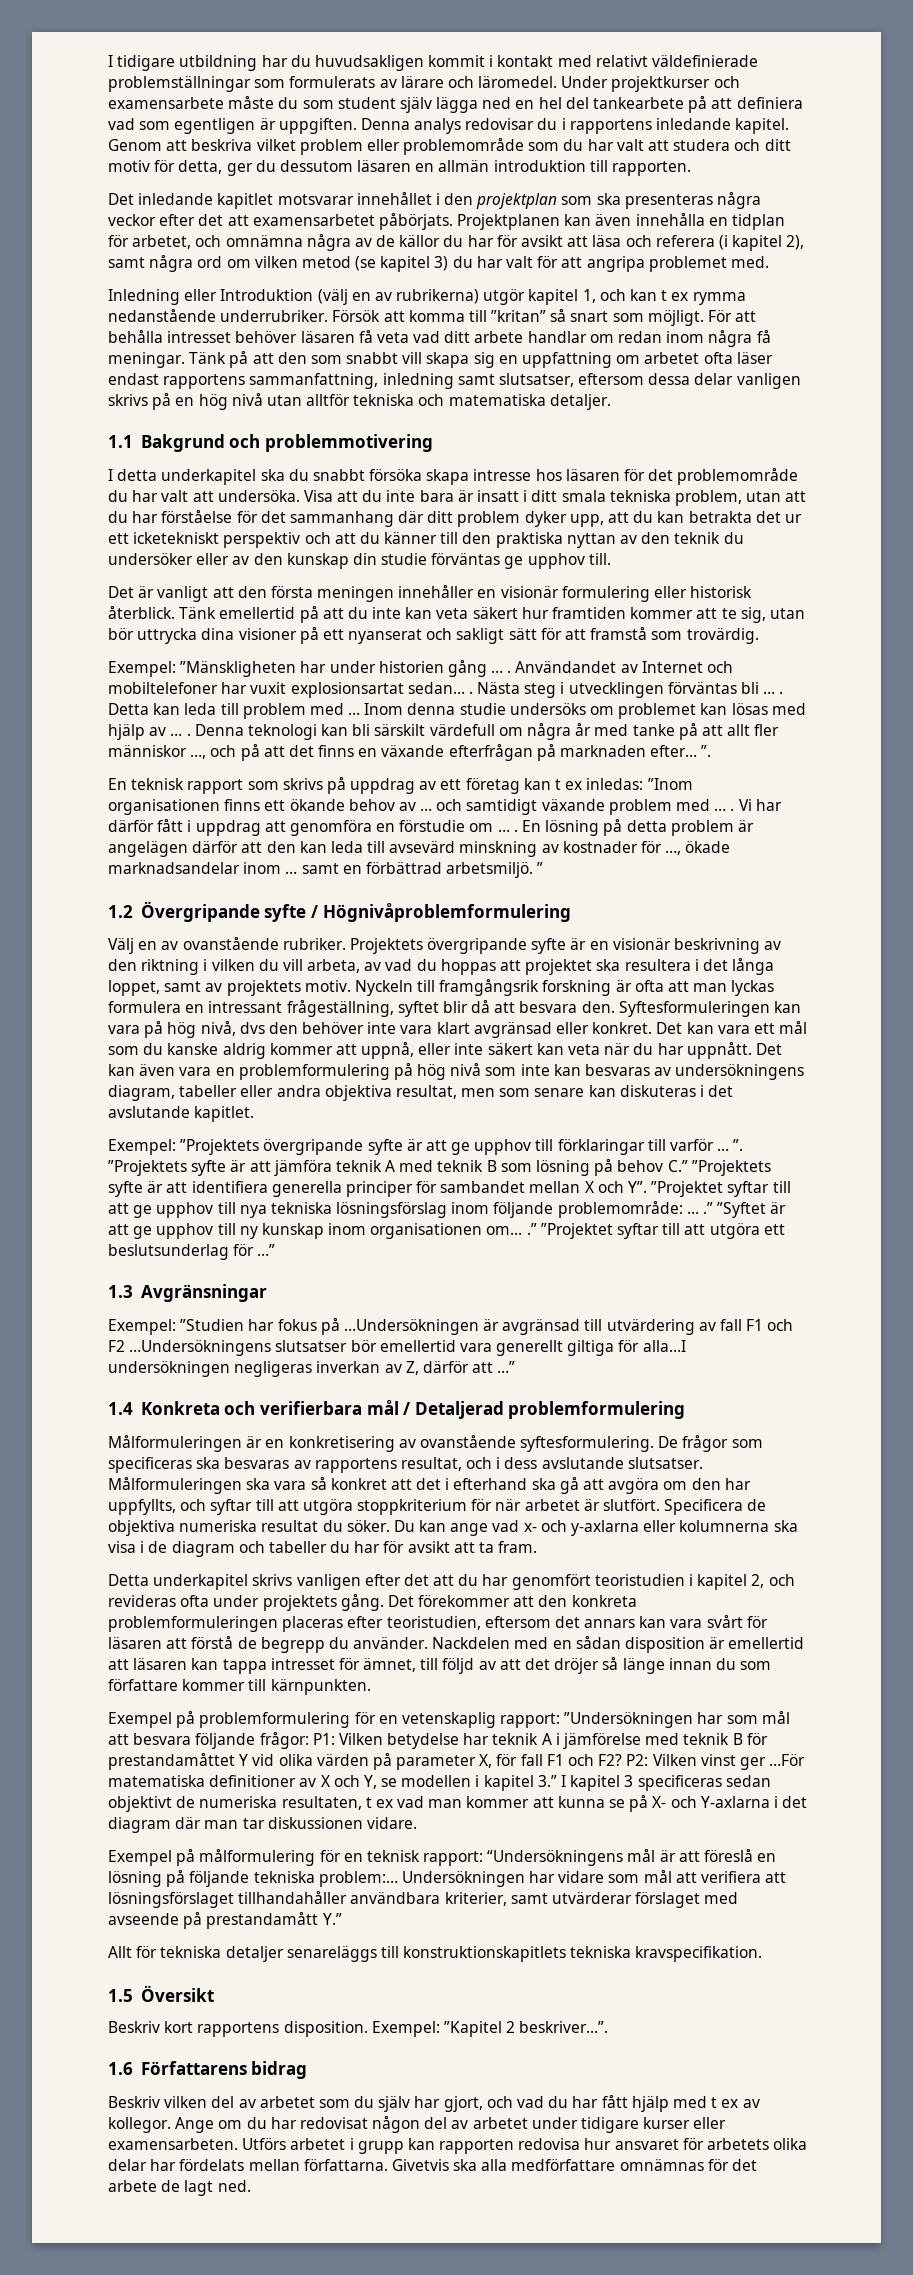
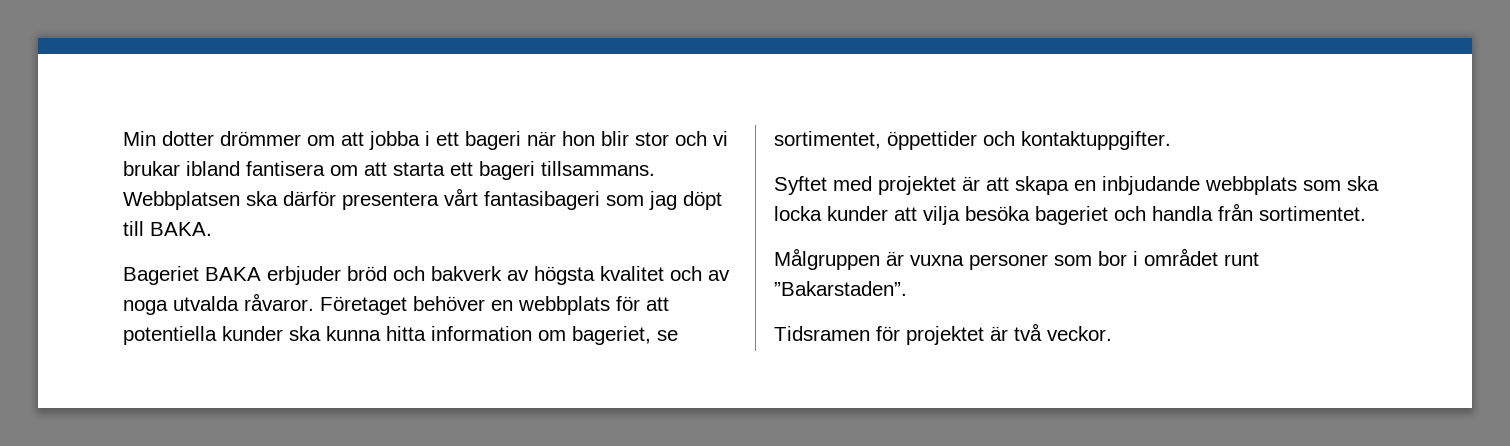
- I tidigare utbildning har du huvudsakligen kommit i kontakt med relativt väldefinierade problemställningar som formulerats av lärare och läromedel. Under projektkurser och examensarbete måste du som student själv lägga ned en hel del tankearbete på att definiera vad som egentligen är uppgiften. Denna analys redovisar du i rapportens inledande kapitel. Genom att beskriva vilket problem eller problemområde som du har valt att studera och ditt motiv för detta, ger du dessutom läsaren en allmän introduktion till rapporten.
- Det inledande kapitlet motsvarar innehållet i den projektplan som ska presenteras några veckor efter det att examensarbetet påbörjats. Projektplanen kan även innehålla en tidplan för arbetet, och omnämna några av de källor du har för avsikt att läsa och referera (i kapitel 2), samt några ord om vilken metod (se kapitel 3) du har valt för att angripa problemet med.
- Inledning eller Introduktion (välj en av rubrikerna) utgör kapitel 1, och kan t ex rymma nedanstående underrubriker. Försök att komma till ”kritan” så snart som möjligt. För att behålla intresset behöver läsaren få veta vad ditt arbete handlar om redan inom några få meningar. Tänk på att den som snabbt vill skapa sig en uppfattning om arbetet ofta läser endast rapportens sammanfattning, inledning samt slutsatser, eftersom dessa delar vanligen skrivs på en hög nivå utan alltför tekniska och matematiska detaljer.
- 1.1 Bakgrund och problemmotivering
- I detta underkapitel ska du snabbt försöka skapa intresse hos läsaren för det problemområde du har valt att undersöka. Visa att du inte bara är insatt i ditt smala tekniska problem, utan att du har förståelse för det sammanhang där ditt problem dyker upp, att du kan betrakta det ur ett icketekniskt perspektiv och att du känner till den praktiska nyttan av den teknik du undersöker eller av den kunskap din studie förväntas ge upphov till.
- Det är vanligt att den första meningen innehåller en visionär formulering eller historisk återblick. Tänk emellertid på att du inte kan veta säkert hur framtiden kommer att te sig, utan bör uttrycka dina visioner på ett nyanserat och sakligt sätt för att framstå som trovärdig.
- Exempel: ”Mänskligheten har under historien gång … . Användandet av Internet och mobiltelefoner har vuxit explosionsartat sedan… . Nästa steg i utvecklingen förväntas bli … . Detta kan leda till problem med … Inom denna studie undersöks om problemet kan lösas med hjälp av … . Denna teknologi kan bli särskilt värdefull om några år med tanke på att allt fler människor …, och på att det finns en växande efterfrågan på marknaden efter… ”.
- En teknisk rapport som skrivs på uppdrag av ett företag kan t ex inledas: ”Inom organisationen finns ett ökande behov av … och samtidigt växande problem med … . Vi har därför fått i uppdrag att genomföra en förstudie om … . En lösning på detta problem är angelägen därför att den kan leda till avsevärd minskning av kostnader för …, ökade marknadsandelar inom … samt en förbättrad arbetsmiljö. ”
- 1.2 Övergripande syfte / Högnivåproblemformulering
- Välj en av ovanstående rubriker. Projektets övergripande syfte är en visionär beskrivning av den riktning i vilken du vill arbeta, av vad du hoppas att projektet ska resultera i det långa loppet, samt av projektets motiv. Nyckeln till framgångsrik forskning är ofta att man lyckas formulera en intressant frågeställning, syftet blir då att besvara den. Syftesformuleringen kan vara på hög nivå, dvs den behöver inte vara klart avgränsad eller konkret. Det kan vara ett mål som du kanske aldrig kommer att uppnå, eller inte säkert kan veta när du har uppnått. Det kan även vara en problemformulering på hög nivå som inte kan besvaras av undersökningens diagram, tabeller eller andra objektiva resultat, men som senare kan diskuteras i det avslutande kapitlet.
- Exempel: ”Projektets övergripande syfte är att ge upphov till förklaringar till varför … ”. ”Projektets syfte är att jämföra teknik A med teknik B som lösning på behov C.” ”Projektets syfte är att identifiera generella principer för sambandet mellan X och Y”. ”Projektet syftar till att ge upphov till nya tekniska lösningsförslag inom följande problemområde: … .” ”Syftet är att ge upphov till ny kunskap inom organisationen om... .” ”Projektet syftar till att utgöra ett beslutsunderlag för …”
- 1.3 Avgränsningar
- Exempel: ”Studien har fokus på …Undersökningen är avgränsad till utvärdering av fall F1 och F2 …Undersökningens slutsatser bör emellertid vara generellt giltiga för alla…I undersökningen negligeras inverkan av Z, därför att …”
- 1.4 Konkreta och verifierbara mål / Detaljerad problemformulering
- Målformuleringen är en konkretisering av ovanstående syftesformulering. De frågor som specificeras ska besvaras av rapportens resultat, och i dess avslutande slutsatser. Målformuleringen ska vara så konkret att det i efterhand ska gå att avgöra om den har uppfyllts, och syftar till att utgöra stoppkriterium för när arbetet är slutfört. Specificera de objektiva numeriska resultat du söker. Du kan ange vad x- och y-axlarna eller kolumnerna ska visa i de diagram och tabeller du har för avsikt att ta fram.
- Detta underkapitel skrivs vanligen efter det att du har genomfört teoristudien i kapitel 2, och revideras ofta under projektets gång. Det förekommer att den konkreta problemformuleringen placeras efter teoristudien, eftersom det annars kan vara svårt för läsaren att förstå de begrepp du använder. Nackdelen med en sådan disposition är emellertid att läsaren kan tappa intresset för ämnet, till följd av att det dröjer så länge innan du som författare kommer till kärnpunkten.
- Exempel på problemformulering för en vetenskaplig rapport: ”Undersökningen har som mål att besvara följande frågor: P1: Vilken betydelse har teknik A i jämförelse med teknik B för prestandamåttet Y vid olika värden på parameter X, för fall F1 och F2? P2: Vilken vinst ger …För matematiska definitioner av X och Y, se modellen i kapitel 3.” I kapitel 3 specificeras sedan objektivt de numeriska resultaten, t ex vad man kommer att kunna se på X- och Y-axlarna i det diagram där man tar diskussionen vidare.
- Exempel på målformulering för en teknisk rapport: “Undersökningens mål är att föreslå en lösning på följande tekniska problem:… Undersökningen har vidare som mål att verifiera att lösningsförslaget tillhandahåller användbara kriterier, samt utvärderar förslaget med avseende på prestandamått Y.”
- Allt för tekniska detaljer senareläggs till konstruktionskapitlets tekniska kravspecifikation.
- 1.5 Översikt
- Beskriv kort rapportens disposition. Exempel: ”Kapitel 2 beskriver...”.
- 1.6 Författarens bidrag
- Beskriv vilken del av arbetet som du själv har gjort, och vad du har fått hjälp med t ex av kollegor. Ange om du har redovisat någon del av arbetet under tidigare kurser eller examensarbeten. Utförs arbetet i grupp kan rapporten redovisa hur ansvaret för arbetets olika delar har fördelats mellan författarna. Givetvis ska alla medförfattare omnämnas för det arbete de lagt ned.
+ Min dotter drömmer om att jobba i ett bageri när hon blir stor och vi brukar ibland fantisera om att starta ett bageri tillsammans. Webbplatsen ska därför presentera vårt fantasibageri som jag döpt till BAKA.
+ Bageriet BAKA erbjuder bröd och bakverk av högsta kvalitet och av noga utvalda råvaror. Företaget behöver en webbplats för att potentiella kunder ska kunna hitta information om bageriet, se sortimentet, öppettider och kontaktuppgifter.
+ Syftet med projektet är att skapa en inbjudande webbplats som ska locka kunder att vilja besöka bageriet och handla från sortimentet.
+ Målgruppen är vuxna personer som bor i området runt ”Bakarstaden”.
+ Tidsramen för projektet är två veckor.

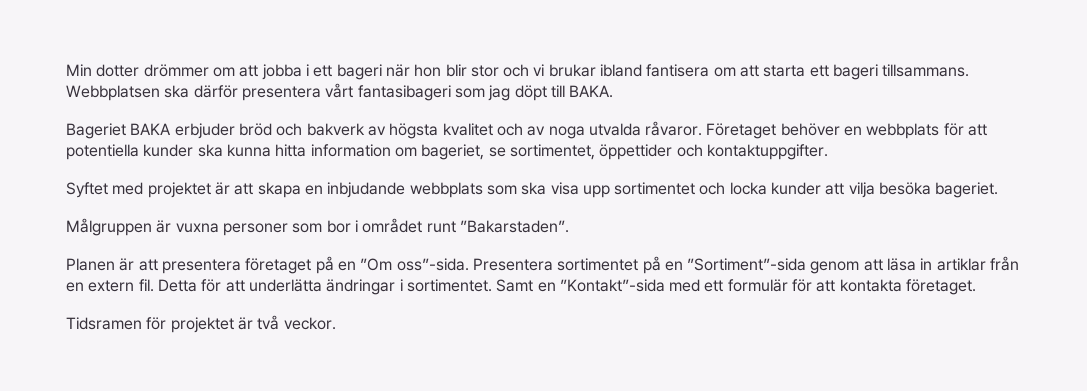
- Syftet med projektet är att skapa en inbjudande webbplats som ska locka kunder att vilja besöka bageriet och handla från sortimentet.
+ Syftet med projektet är att skapa en inbjudande webbplats som ska visa upp sortimentet och locka kunder att vilja besöka bageriet.
+ Planen är att presentera företaget på en ”Om oss”-sida. Presentera sortimentet på en ”Sortiment”-sida genom att läsa in artiklar från en extern fil. Detta för att underlätta ändringar i sortimentet. Samt en ”Kontakt”-sida med ett formulär för att kontakta företaget.

